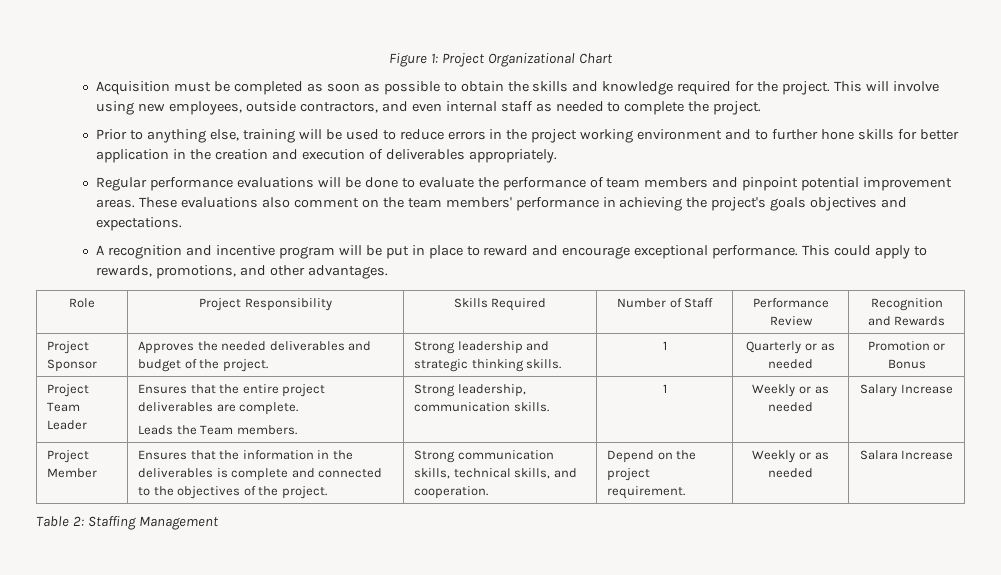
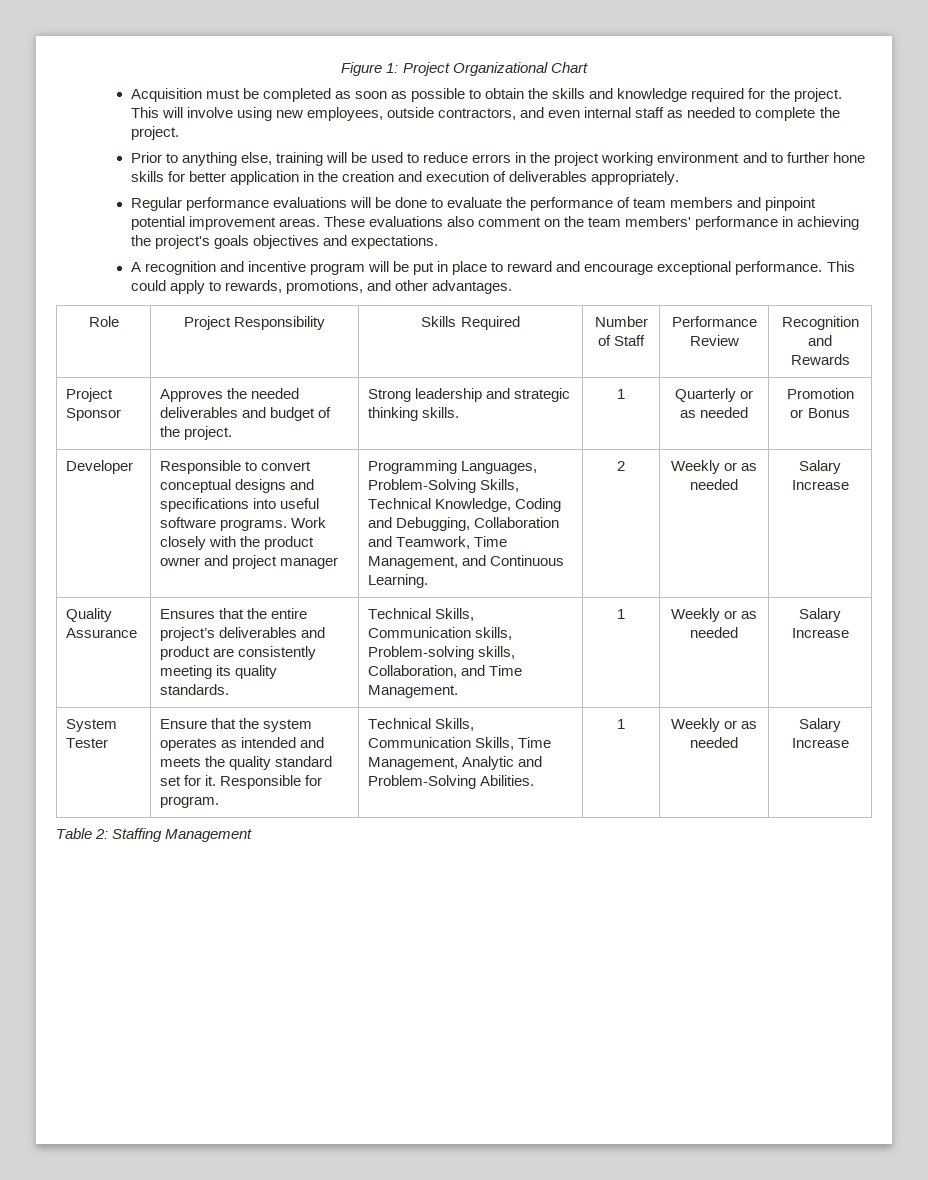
- Project Team Leader | Ensures that the entire project deliverables are complete.
- Leads the Team members. | Strong leadership, communication skills. | 1 | Weekly or as needed | Salary Increase
- Project Member | Ensures that the information in the deliverables is complete and connected to the objectives of the project. | Strong communication skills, technical skills, and cooperation. | Depend on the project requirement. | Weekly or as needed | Salara Increase
+ Developer | Responsible to convert conceptual designs and specifications into useful software programs. Work closely with the product owner and project manager | Programming Languages, Problem-Solving Skills, Technical Knowledge, Coding and Debugging, Collaboration and Teamwork, Time Management, and Continuous Learning. | 2 | Weekly or as needed | Salary Increase
+ Quality Assurance | Ensures that the entire project’s deliverables and product are consistently meeting its quality standards. | Technical Skills, Communication skills, Problem-solving skills, Collaboration, and Time Management. | 1 | Weekly or as needed | Salary Increase
+ System Tester | Ensure that the system operates as intended and meets the quality standard set for it. Responsible for program. | Technical Skills, Communication Skills, Time Management, Analytic and Problem-Solving Abilities. | 1 | Weekly or as needed | Salary Increase

